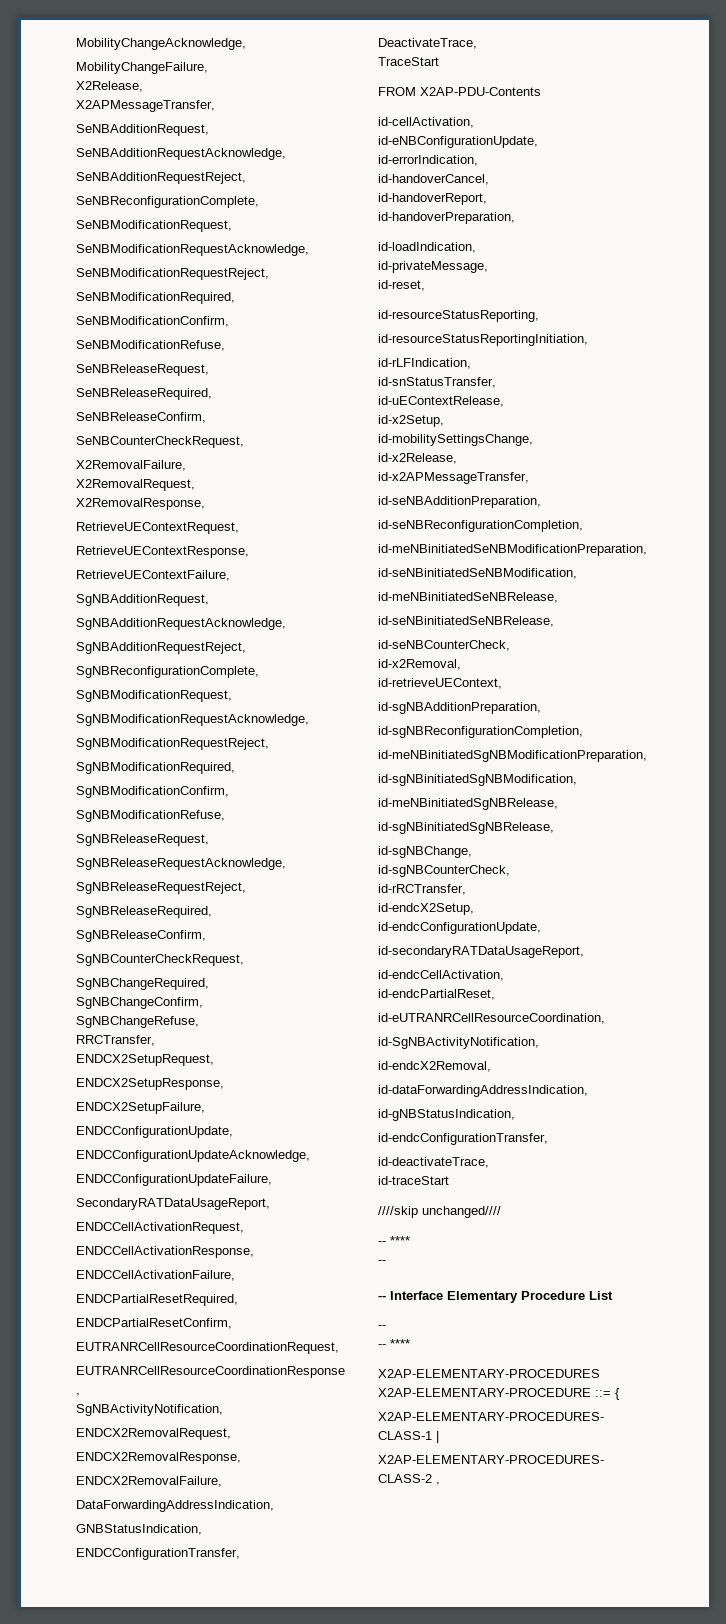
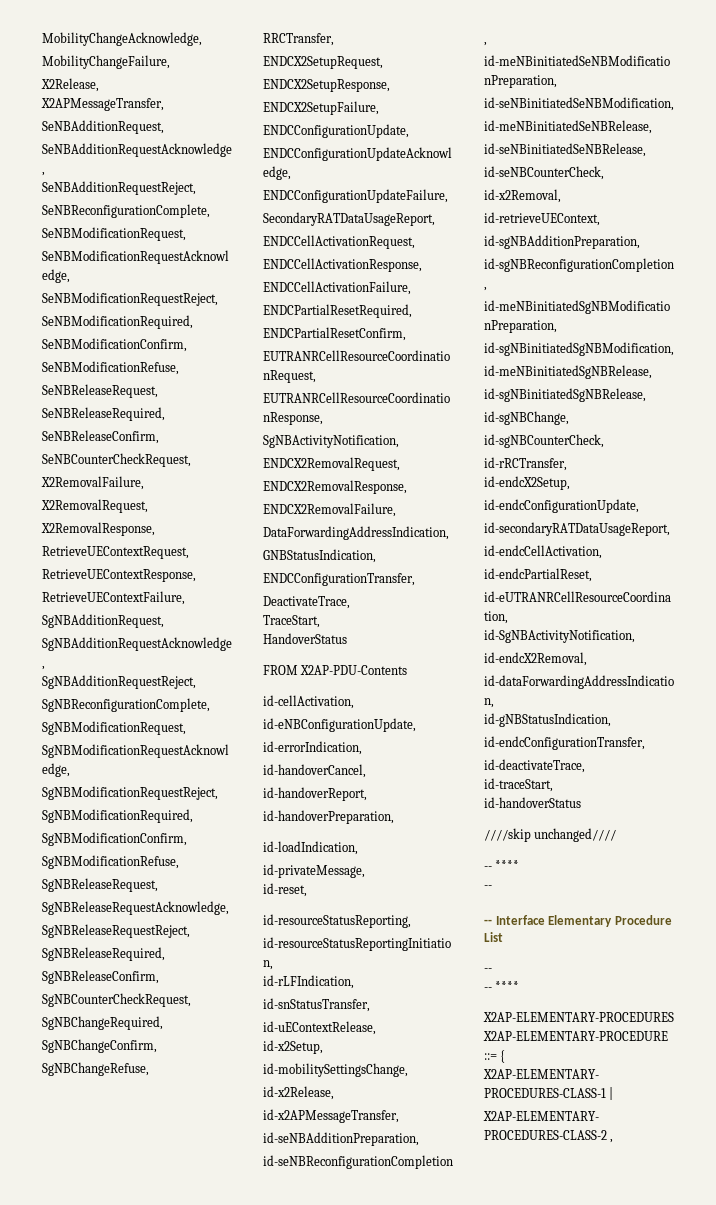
- TraceStart
+ TraceStart,
+ HandoverStatus
- id-traceStart
+ id-traceStart,
+ id-handoverStatus

